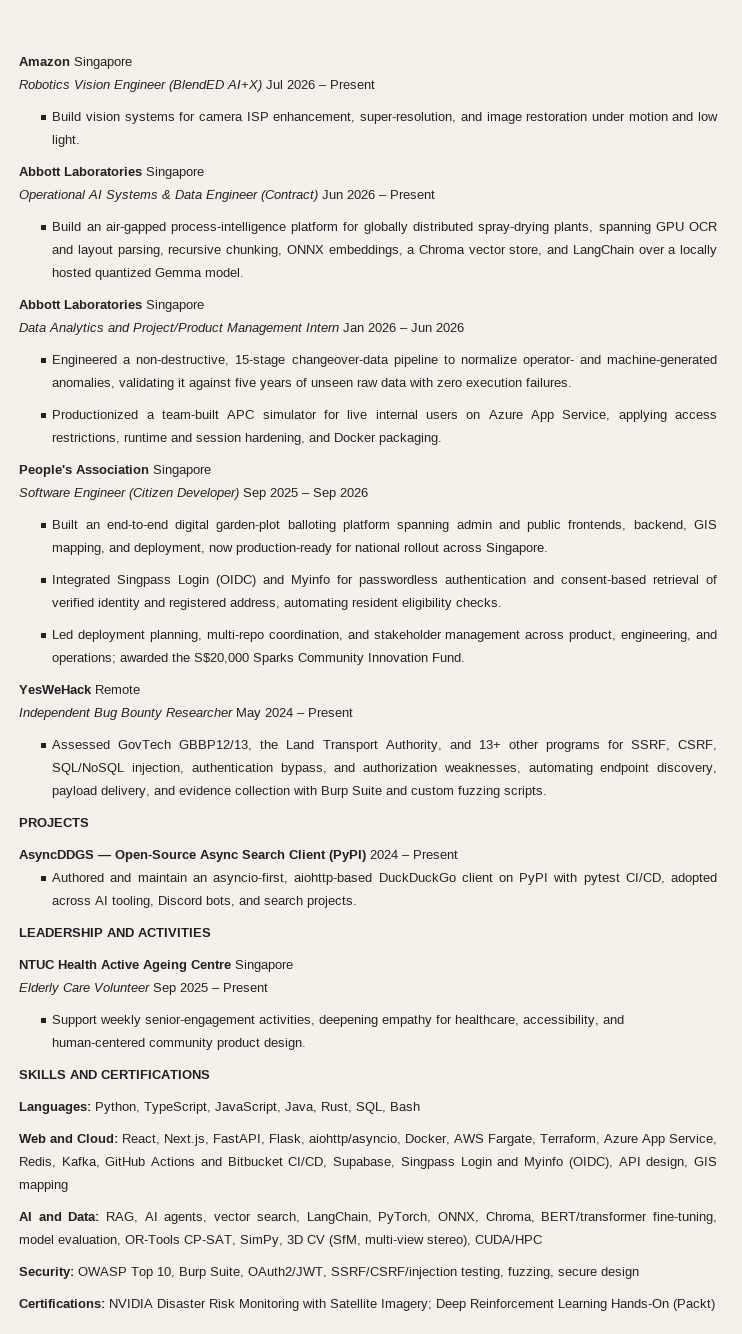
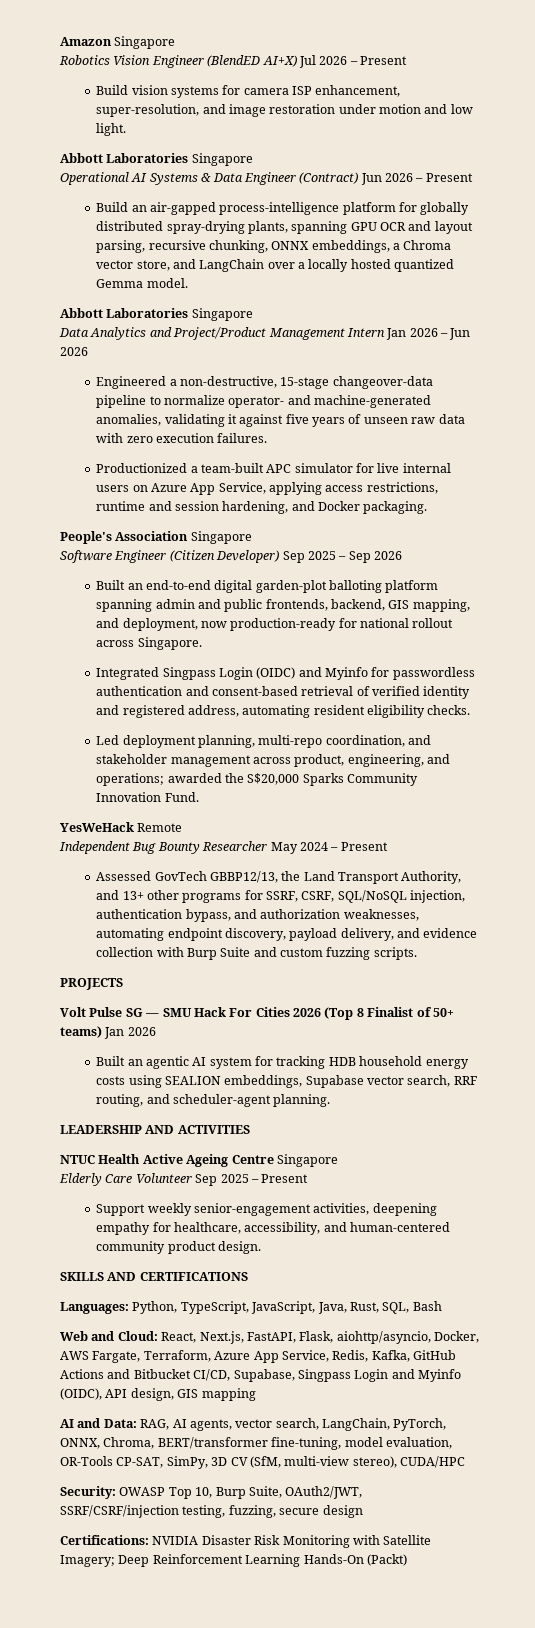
- AsyncDDGS — Open-Source Async Search Client (PyPI) 2024 – Present
- Authored and maintain an asyncio-first, aiohttp-based DuckDuckGo client on PyPI with pytest CI/CD, adopted across AI tooling, Discord bots, and search projects.
+ Volt Pulse SG — SMU Hack For Cities 2026 (Top 8 Finalist of 50+ teams) Jan 2026
+ Built an agentic AI system for tracking HDB household energy costs using SEALION embeddings, Supabase vector search, RRF routing, and scheduler-agent planning.

